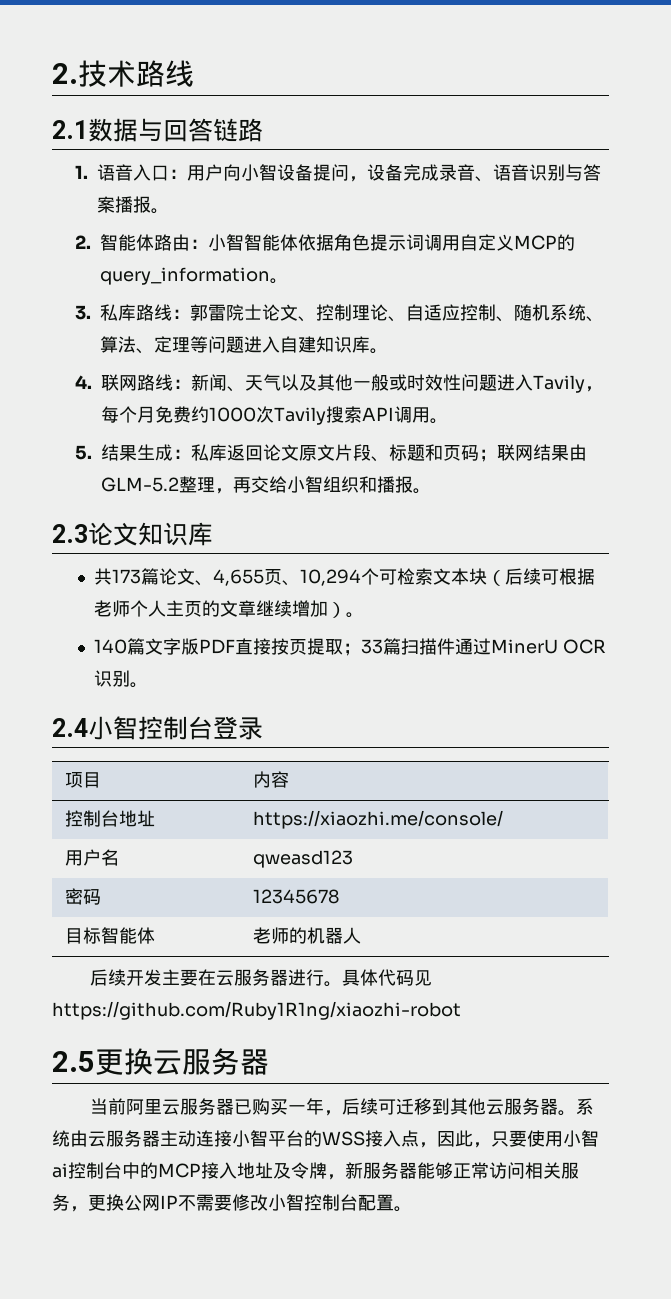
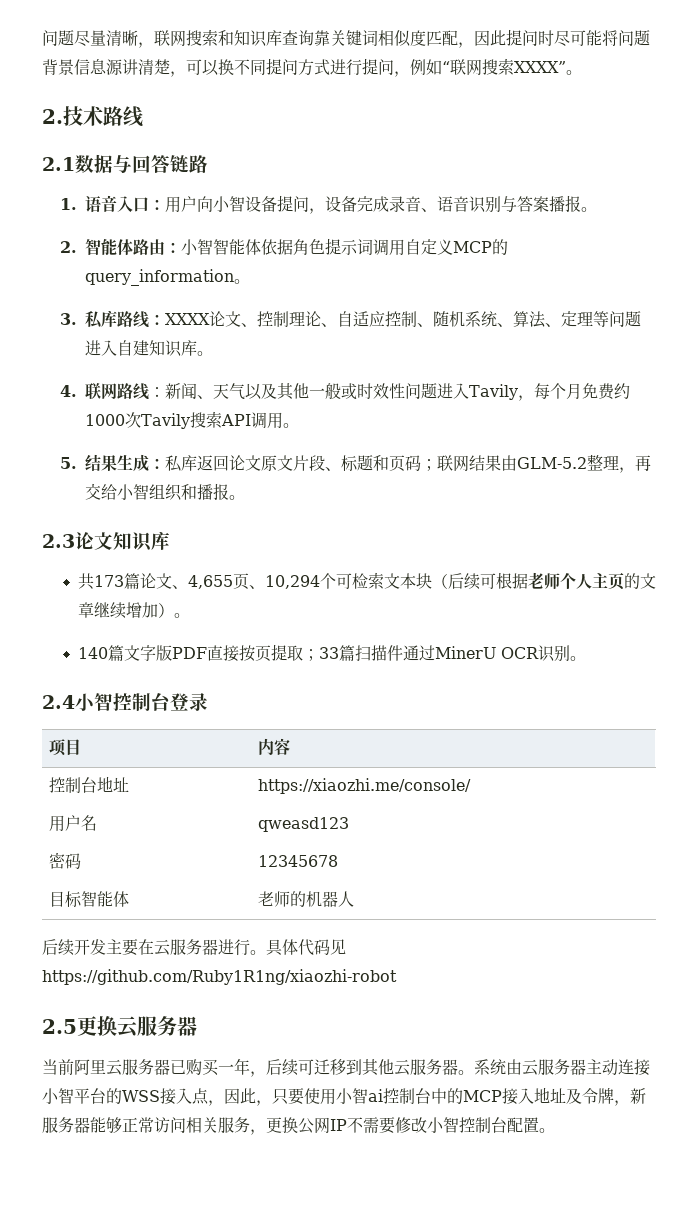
+ 问题尽量清晰，联网搜索和知识库查询靠关键词相似度匹配，因此提问时尽可能将问题背景信息源讲清楚，可以换不同提问方式进行提问，例如“联网搜索XXXX”。
- 3.私库路线：郭雷院士论文、控制理论、自适应控制、随机系统、算法、定理等问题进入自建知识库。
+ 3.私库路线：XXXX论文、控制理论、自适应控制、随机系统、算法、定理等问题进入自建知识库。

